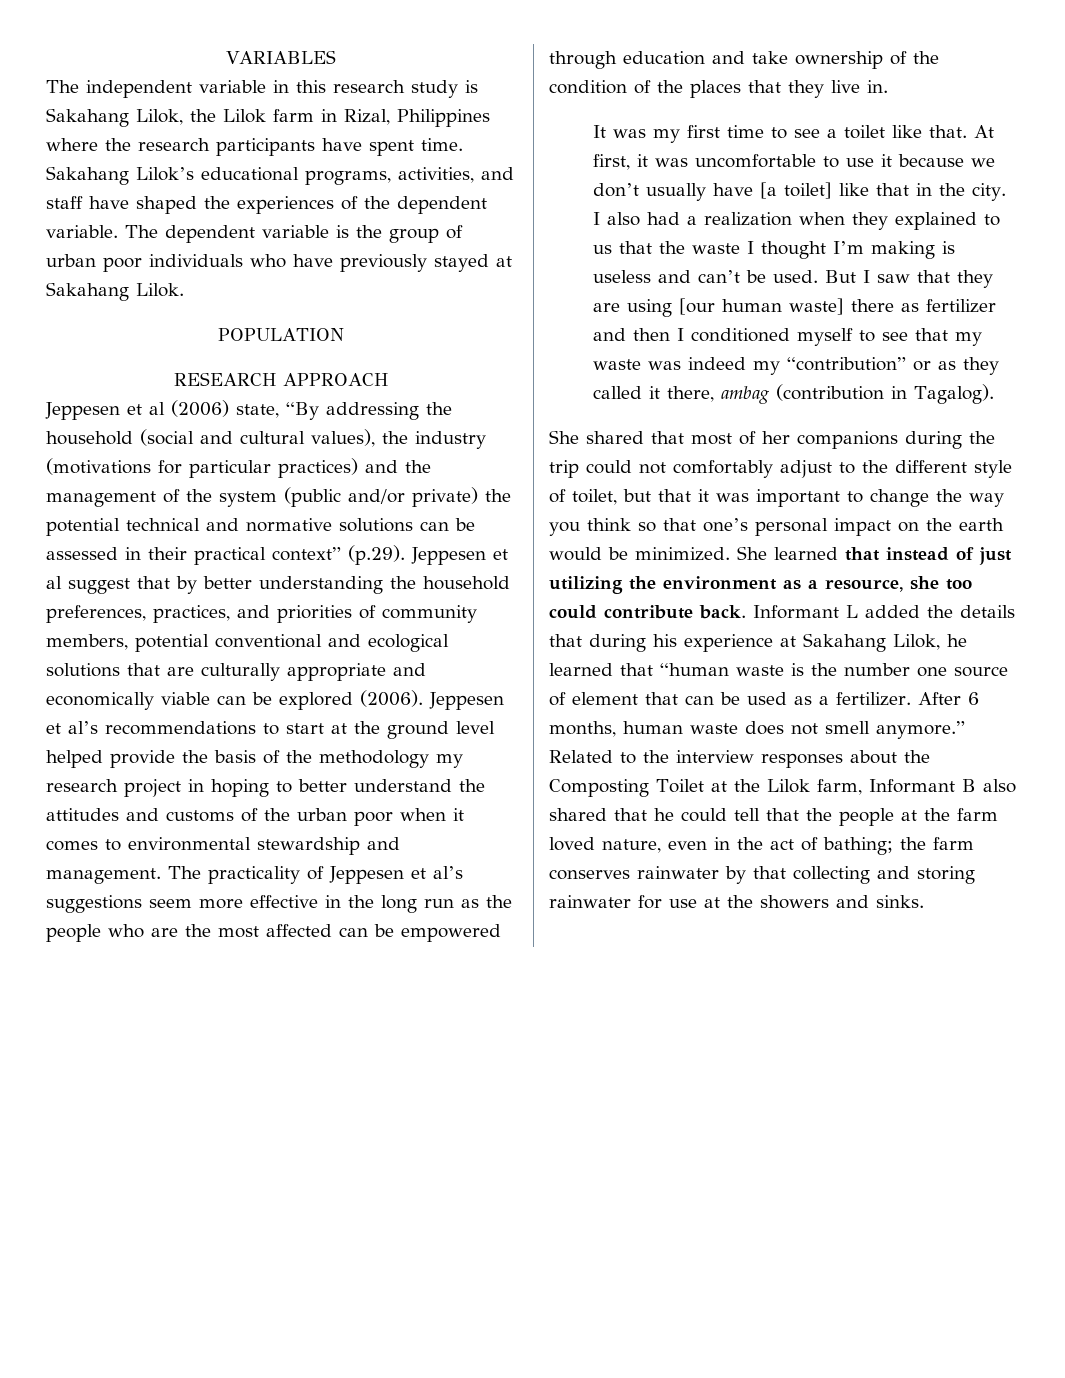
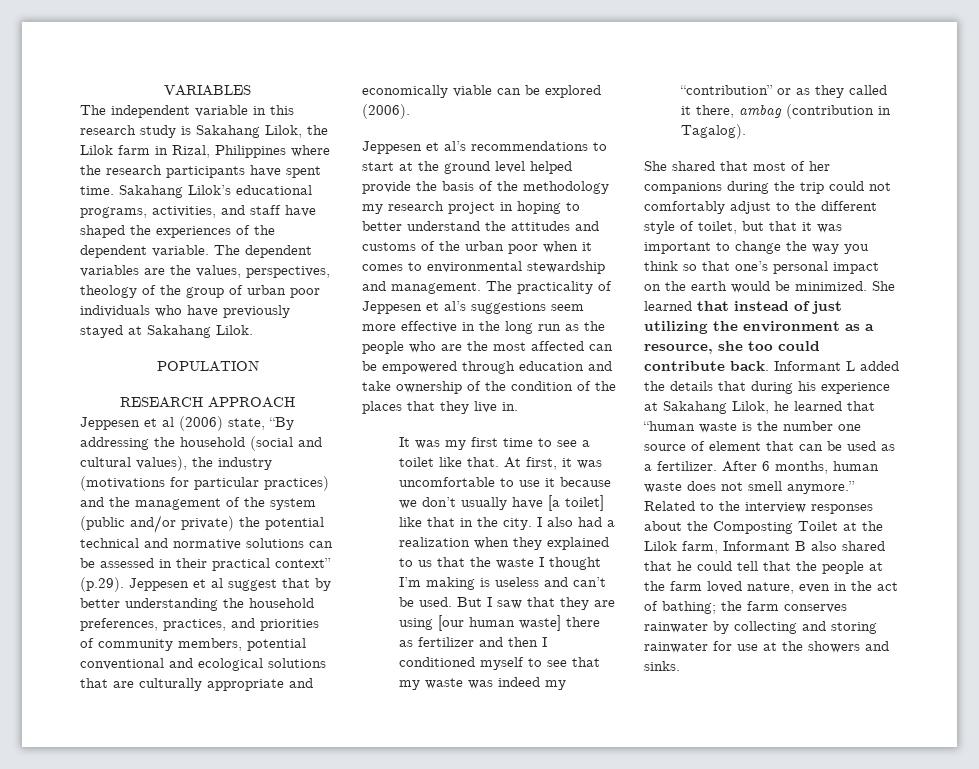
- The dependent variable is the group of urban poor individuals who have previously stayed at Sakahang Lilok.
+ The dependent variables are the values, perspectives, theology of the group of urban poor individuals who have previously stayed at Sakahang Lilok.
- Jeppesen et al (2006) state, “By addressing the household (social and cultural values), the industry (motivations for particular practices) and the management of the system (public and/or private) the potential technical and normative solutions can be assessed in their practical context” (p.29). Jeppesen et al suggest that by better understanding the household preferences, practices, and priorities of community members, potential conventional and ecological solutions that are culturally appropriate and economically viable can be explored (2006). Jeppesen et al’s recommendations to start at the ground level helped provide the basis of the methodology my research project in hoping to better understand the attitudes and customs of the urban poor when it comes to environmental stewardship and management.
+ Jeppesen et al (2006) state, “By addressing the household (social and cultural values), the industry (motivations for particular practices) and the management of the system (public and/or private) the potential technical and normative solutions can be assessed in their practical context” (p.29). Jeppesen et al suggest that by better understanding the household preferences, practices, and priorities of community members, potential conventional and ecological solutions that are culturally appropriate and economically viable can be explored (2006).
+ Jeppesen et al’s recommendations to start at the ground level helped provide the basis of the methodology my research project in hoping to better understand the attitudes and customs of the urban poor when it comes to environmental stewardship and management.
- Related to the interview responses about the Composting Toilet at the Lilok farm, Informant B also shared that he could tell that the people at the farm loved nature, even in the act of bathing; the farm conserves rainwater by that collecting and storing rainwater for use at the showers and sinks.
+ Related to the interview responses about the Composting Toilet at the Lilok farm, Informant B also shared that he could tell that the people at the farm loved nature, even in the act of bathing; the farm conserves rainwater by collecting and storing rainwater for use at the showers and sinks.

